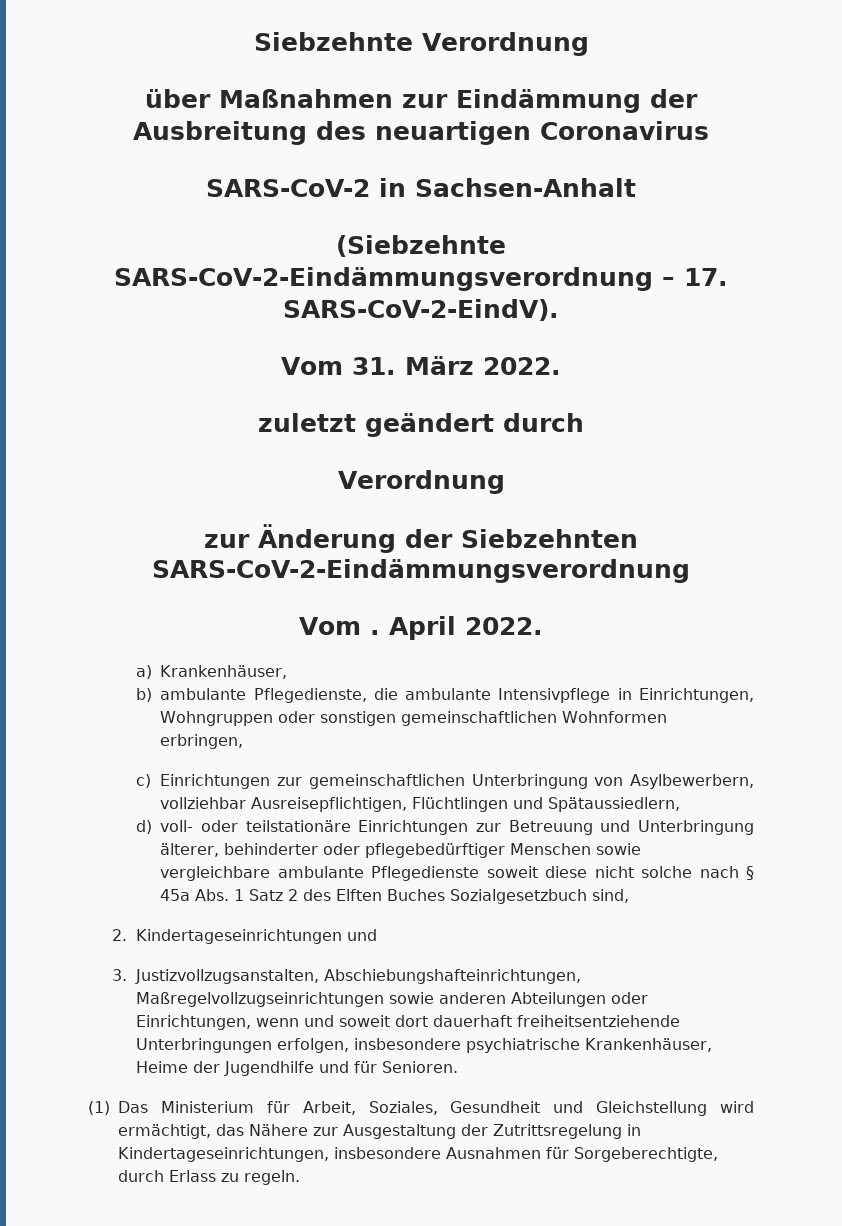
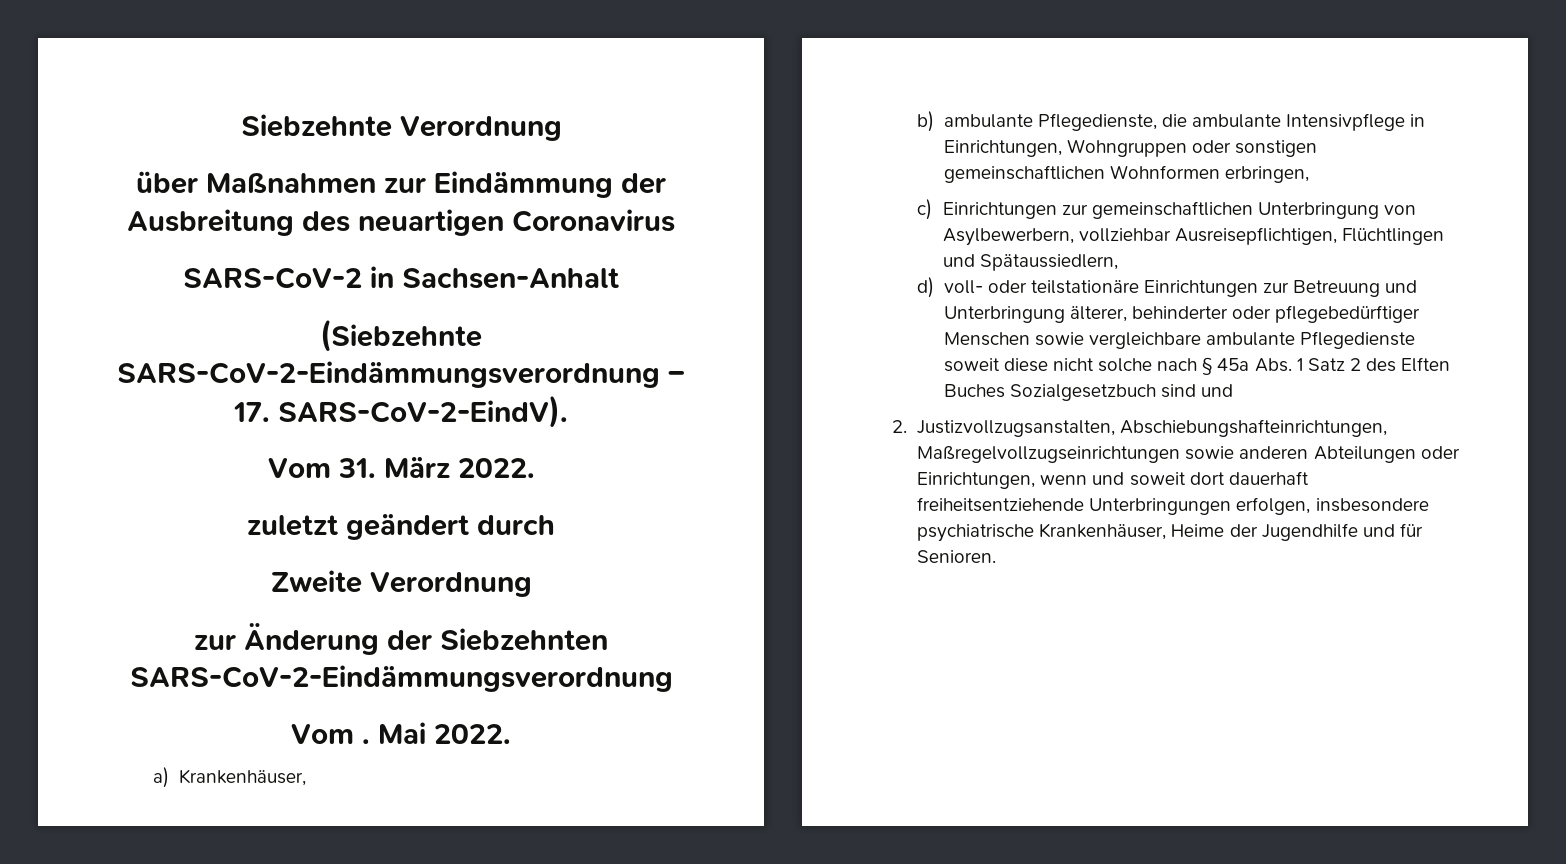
  zuletzt geändert durch
- Verordnung
+ Zweite Verordnung
- April 2022.
+ Mai 2022.
- d) voll- oder teilstationäre Einrichtungen zur Betreuung und Unterbringung älterer, behinderter oder pflegebedürftiger Menschen sowie vergleichbare ambulante Pflegedienste soweit diese nicht solche nach § 45a Abs. 1 Satz 2 des Elften Buches Sozialgesetzbuch sind,
- 2. Kindertageseinrichtungen und
+ d) voll- oder teilstationäre Einrichtungen zur Betreuung und Unterbringung älterer, behinderter oder pflegebedürftiger Menschen sowie vergleichbare ambulante Pflegedienste soweit diese nicht solche nach § 45a Abs. 1 Satz 2 des Elften Buches Sozialgesetzbuch sind und
- 3. Justizvollzugsanstalten, Abschiebungshafteinrichtungen, Maßregelvollzugseinrichtungen sowie anderen Abteilungen oder Einrichtungen, wenn und soweit dort dauerhaft freiheitsentziehende Unterbringungen erfolgen, insbesondere psychiatrische Krankenhäuser, Heime der Jugendhilfe und für Senioren.
+ 2. Justizvollzugsanstalten, Abschiebungshafteinrichtungen, Maßregelvollzugseinrichtungen sowie anderen Abteilungen oder Einrichtungen, wenn und soweit dort dauerhaft freiheitsentziehende Unterbringungen erfolgen, insbesondere psychiatrische Krankenhäuser, Heime der Jugendhilfe und für Senioren.
- (1) Das Ministerium für Arbeit, Soziales, Gesundheit und Gleichstellung wird ermächtigt, das Nähere zur Ausgestaltung der Zutrittsregelung in Kindertageseinrichtungen, insbesondere Ausnahmen für Sorgeberechtigte, durch Erlass zu regeln.

